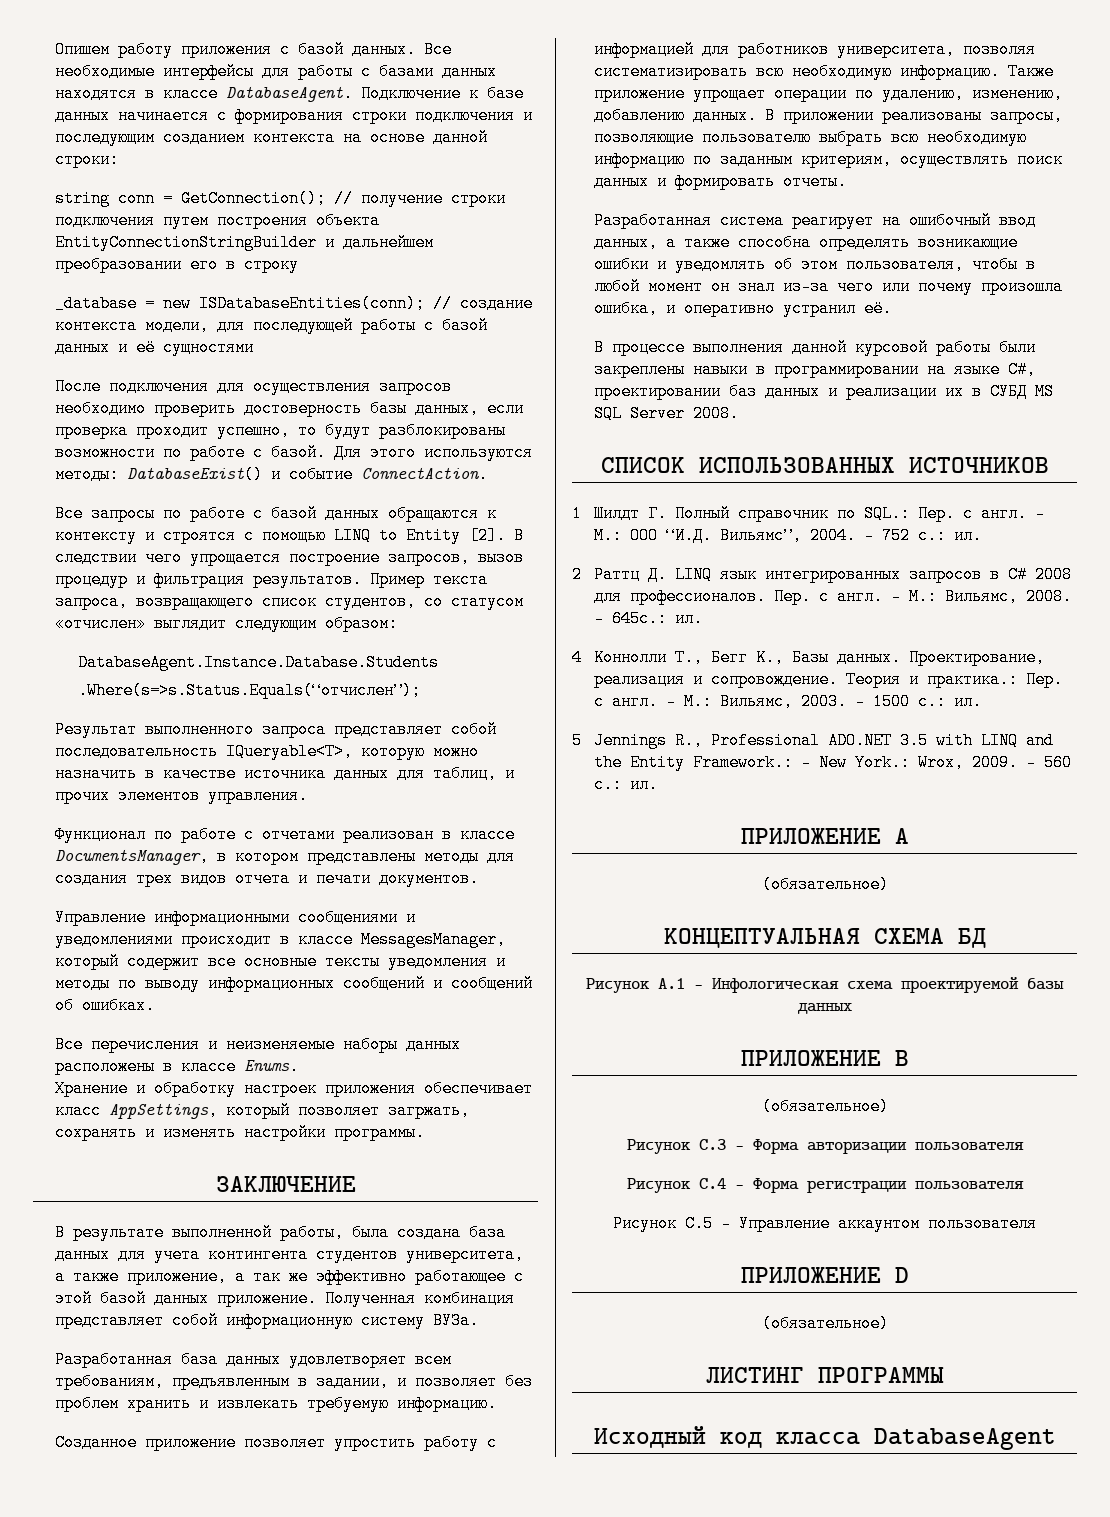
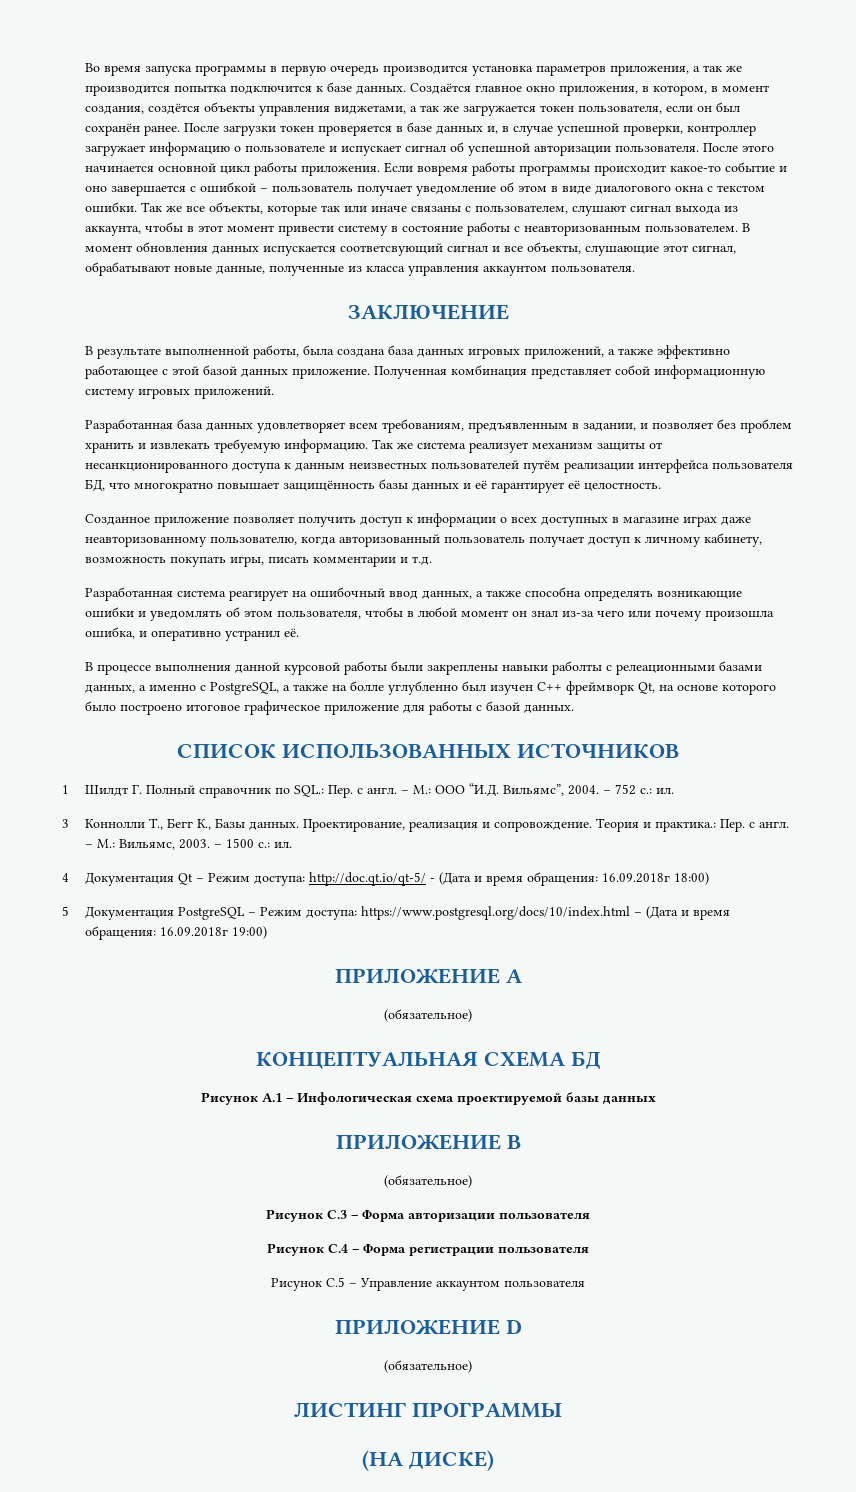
- Опишем работу приложения с базой данных. Все необходимые интерфейсы для работы с базами данных находятся в классе DatabaseAgent. Подключение к базе данных начинается с формирования строки подключения и последующим созданием контекста на основе данной строки:
- string conn = GetConnection(); // получение строки подключения путем построения объекта EntityConnectionStringBuilder и дальнейшем преобразовании его в строку
- _database = new ISDatabaseEntities(conn); // создание контекста модели, для последующей работы с базой данных и её сущностями
- После подключения для осуществления запросов необходимо проверить достоверность базы данных, если проверка проходит успешно, то будут разблокированы возможности по работе с базой. Для этого используются методы: DatabaseExist() и событие ConnectAction.
- Все запросы по работе с базой данных обращаются к контексту и строятся с помощью LINQ to Entity [2]. В следствии чего упрощается построение запросов, вызов процедур и фильтрация результатов. Пример текста запроса, возвращающего список студентов, со статусом «отчислен» выглядит следующим образом:
- DatabaseAgent.Instance.Database.Students
- .Where(s=>s.Status.Equals(“отчислен”);
- Результат выполненного запроса представляет собой последовательность IQueryable<T>, которую можно назначить в качестве источника данных для таблиц, и прочих элементов управления.
- Функционал по работе с отчетами реализован в классе DocumentsManager, в котором представлены методы для создания трех видов отчета и печати документов.
- Управление информационными сообщениями и уведомлениями происходит в классе MessagesManager, который содержит все основные тексты уведомления и методы по выводу информационных сообщений и сообщений об ошибках.
- Все перечисления и неизменяемые наборы данных расположены в классе Enums.
- Хранение и обработку настроек приложения обеспечивает класс AppSettings, который позволяет загржать, сохранять и изменять настройки программы.
+ Во время запуска программы в первую очередь производится установка параметров приложения, а так же производится попытка подключится к базе данных. Создаётся главное окно приложения, в котором, в момент создания, создётся объекты управления виджетами, а так же загружается токен пользователя, если он был сохранён ранее. После загрузки токен проверяется в базе данных и, в случае успешной проверки, контроллер загружает информацию о пользователе и испускает сигнал об успешной авторизации пользователя. После этого начинается основной цикл работы приложения. Если вовремя работы программы происходит какое-то событие и оно завершается с ошибкой – пользователь получает уведомление об этом в виде диалогового окна с текстом ошибки. Так же все объекты, которые так или иначе связаны с пользователем, слушают сигнал выхода из аккаунта, чтобы в этот момент привести систему в состояние работы с неавторизованным пользователем. В момент обновления данных испускается соответсвующий сигнал и все объекты, слушающие этот сигнал, обрабатывают новые данные, полученные из класса управления аккаунтом пользователя.
- В результате выполненной работы, была создана база данных для учета контингента студентов университета, а также приложение, а так же эффективно работающее с этой базой данных приложение.
+ В результате выполненной работы, была создана база данных игровых приложений, а также эффективно работающее с этой базой данных приложение.
- Полученная комбинация представляет собой информационную систему ВУЗа.
+ Полученная комбинация представляет собой информационную систему игровых приложений.
- Разработанная база данных удовлетворяет всем требованиям, предъявленным в задании, и позволяет без проблем хранить и извлекать требуемую информацию.
- Созданное приложение позволяет упростить работу с информацией для работников университета, позволяя систематизировать всю необходимую информацию. Также приложение упрощает операции по удалению, изменению, добавлению данных. В приложении реализованы запросы, позволяющие пользователю выбрать всю необходимую информацию по заданным критериям, осуществлять поиск данных и формировать отчеты.
+ Разработанная база данных удовлетворяет всем требованиям, предъявленным в задании, и позволяет без проблем хранить и извлекать требуемую информацию. Так же система реализует механизм защиты от несанкционированного доступа к данным неизвестных пользователей путём реализации интерфейса пользователя БД, что многократно повышает защищённость базы данных и её гарантирует её целостность.
+ Созданное приложение позволяет получить доступ к информации о всех доступных в магазине играх даже неавторизованному пользователю, когда авторизованный пользователь получает доступ к личному кабинету, возможность покупать игры, писать комментарии и т.д.
- В процессе выполнения данной курсовой работы были закреплены навыки в программировании на языке C#, проектировании баз данных и реализации их в СУБД MS SQL Server 2008.
+ В процессе выполнения данной курсовой работы были закреплены навыки раболты с релеационными базами данных, а именно с PostgreSQL, а также на болле углубленно был изучен C++ фреймворк Qt, на основе которого было построено итоговое графическое приложение для работы с базой данных.
- 2 Раттц Д. LINQ язык интегрированных запросов в C# 2008 для профессионалов. Пер. с англ. – М.: Вильямс, 2008. – 645с.: ил.
- 4 Коннолли Т., Бегг К., Базы данных.
+ 3 Коннолли Т., Бегг К., Базы данных.
- 5 Jennings R., Professional ADO.NET 3.5 with LINQ and the Entity Framework.: – New York.: Wrox, 2009. – 560 c.: ил.
+ 4 Документация Qt – Режим доступа: http://doc.qt.io/qt-5/ - (Дата и время обращения: 16.09.2018г 18:00)
+ 5 Документация PostgreSQL – Режим доступа: https://www.postgresql.org/docs/10/index.html – (Дата и время обращения: 16.09.2018г 19:00)
- Исходный код класса DatabaseAgent
+ (НА ДИСКЕ)

